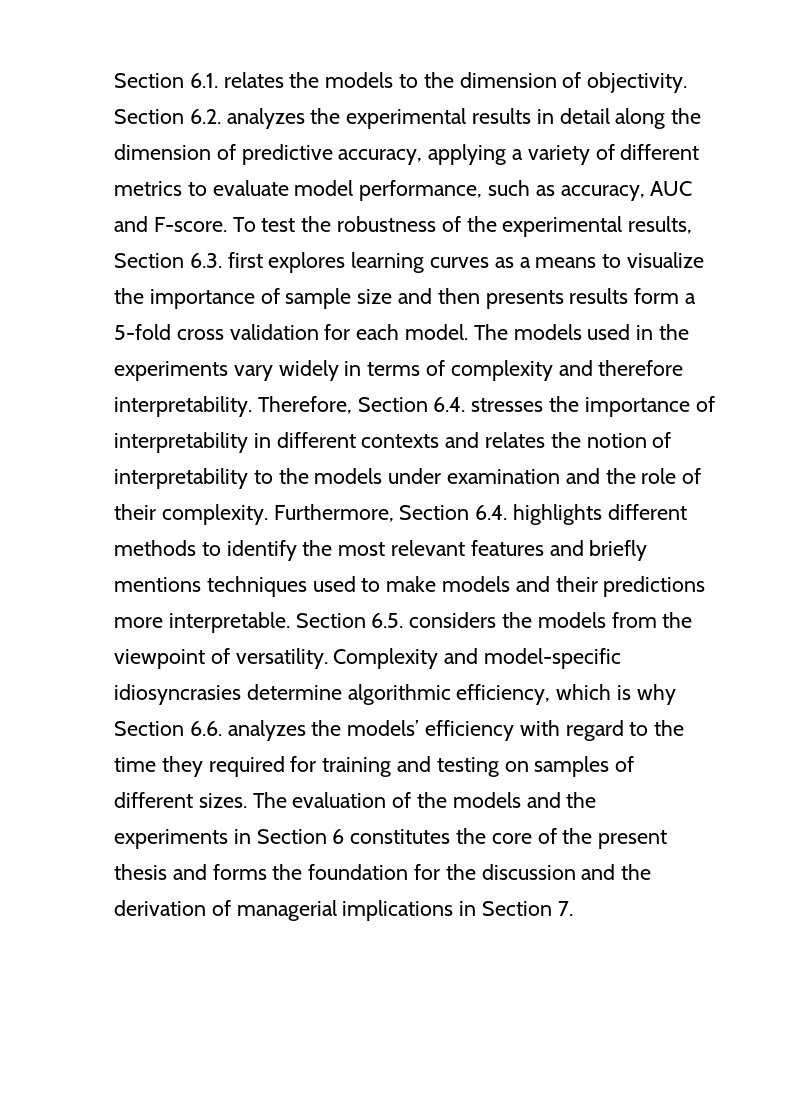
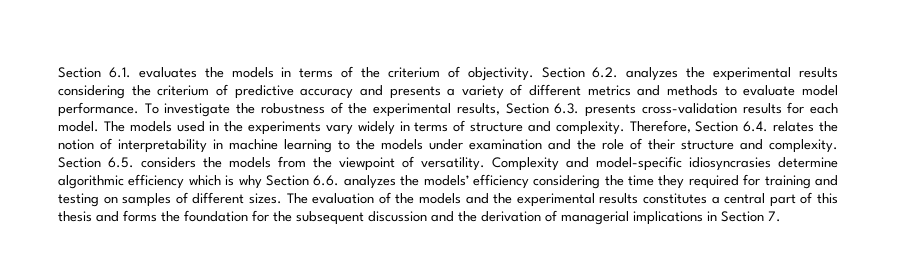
- Section 6.1. relates the models to the dimension of objectivity.
+ Section 6.1. evaluates the models in terms of the criterium of objectivity.
- Section 6.2. analyzes the experimental results in detail along the dimension of predictive accuracy, applying a variety of different metrics to evaluate model performance, such as accuracy, AUC and F-score. To test the robustness of the experimental results, Section 6.3. first explores learning curves as a means to visualize the importance of sample size and then presents results form a 5-fold cross validation for each model.
+ Section 6.2. analyzes the experimental results considering the criterium of predictive accuracy and presents a variety of different metrics and methods to evaluate model performance. To investigate the robustness of the experimental results, Section 6.3. presents cross-validation results for each model.
- The models used in the experiments vary widely in terms of complexity and therefore interpretability. Therefore, Section 6.4. stresses the importance of interpretability in different contexts and relates the notion of interpretability to the models under examination and the role of their complexity. Furthermore, Section 6.4. highlights different methods to identify the most relevant features and briefly mentions techniques used to make models and their predictions more interpretable.
+ The models used in the experiments vary widely in terms of structure and complexity. Therefore, Section 6.4. relates the notion of interpretability in machine learning to the models under examination and the role of their structure and complexity.
- Complexity and model-specific idiosyncrasies determine algorithmic efficiency, which is why Section 6.6. analyzes the models’ efficiency with regard to the time they required for training and testing on samples of different sizes.
+ Complexity and model-specific idiosyncrasies determine algorithmic efficiency which is why Section 6.6. analyzes the models’ efficiency considering the time they required for training and testing on samples of different sizes.
- The evaluation of the models and the experiments in Section 6 constitutes the core of the present thesis and forms the foundation for the discussion and the derivation of managerial implications in Section 7.
+ The evaluation of the models and the experimental results constitutes a central part of this thesis and forms the foundation for the subsequent discussion and the derivation of managerial implications in Section 7.

